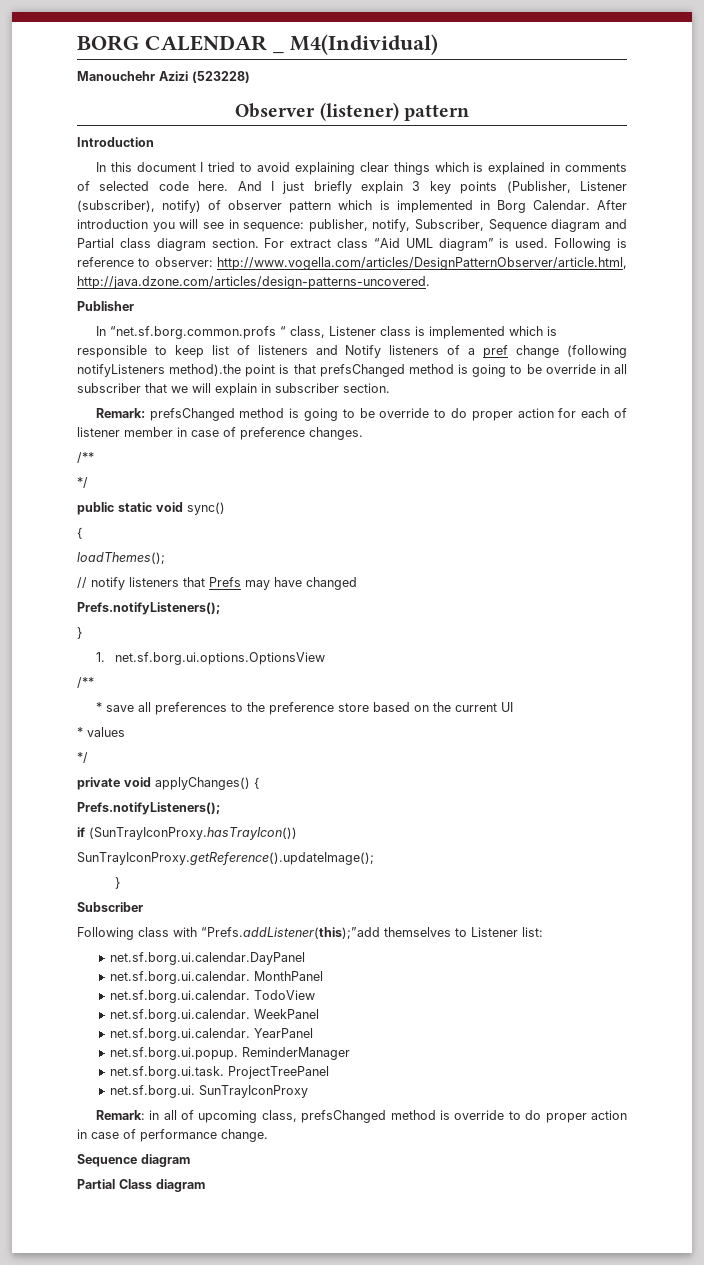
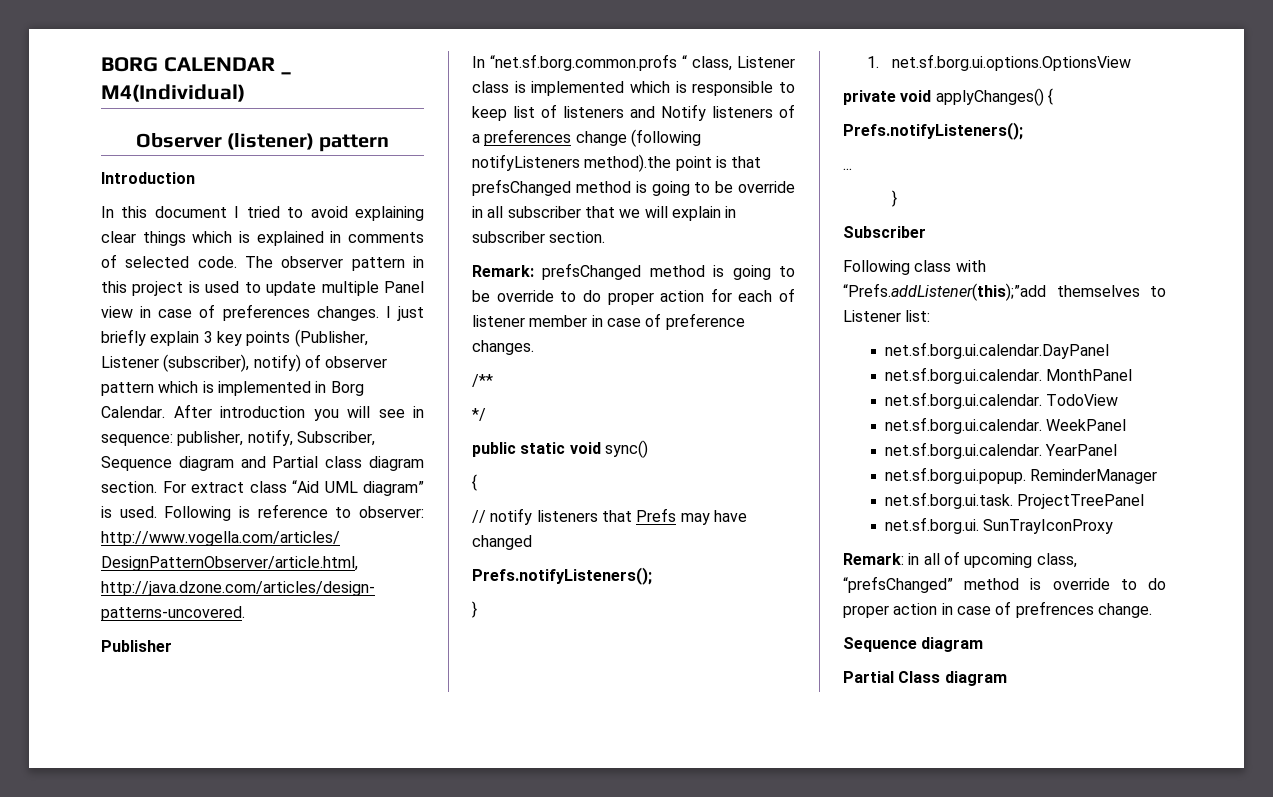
- Manouchehr Azizi (523228)
- In this document I tried to avoid explaining clear things which is explained in comments of selected code here. And I just briefly explain 3 key points (Publisher, Listener (subscriber), notify) of observer pattern which is implemented in Borg Calendar.
+ In this document I tried to avoid explaining clear things which is explained in comments of selected code. The observer pattern in this project is used to update multiple Panel view in case of preferences changes. I just briefly explain 3 key points (Publisher, Listener (subscriber), notify) of observer pattern which is implemented in Borg Calendar.
- In “net.sf.borg.common.profs “ class, Listener class is implemented which is responsible to keep list of listeners and Notify listeners of a pref change (following notifyListeners method).the point is that prefsChanged method is going to be override in all subscriber that we will explain in subscriber section.
+ In “net.sf.borg.common.profs “ class, Listener class is implemented which is responsible to keep list of listeners and Notify listeners of a preferences change (following notifyListeners method).the point is that prefsChanged method is going to be override in all subscriber that we will explain in subscriber section.
- loadThemes();
  1. net.sf.borg.ui.options.OptionsView
- /**
- * save all preferences to the preference store based on the current UI
- * values
- */
- if (SunTrayIconProxy.hasTrayIcon())
- SunTrayIconProxy.getReference().updateImage();
+ ...
- Remark: in all of upcoming class, prefsChanged method is override to do proper action in case of performance change.
+ Remark: in all of upcoming class, “prefsChanged” method is override to do proper action in case of prefrences change.

